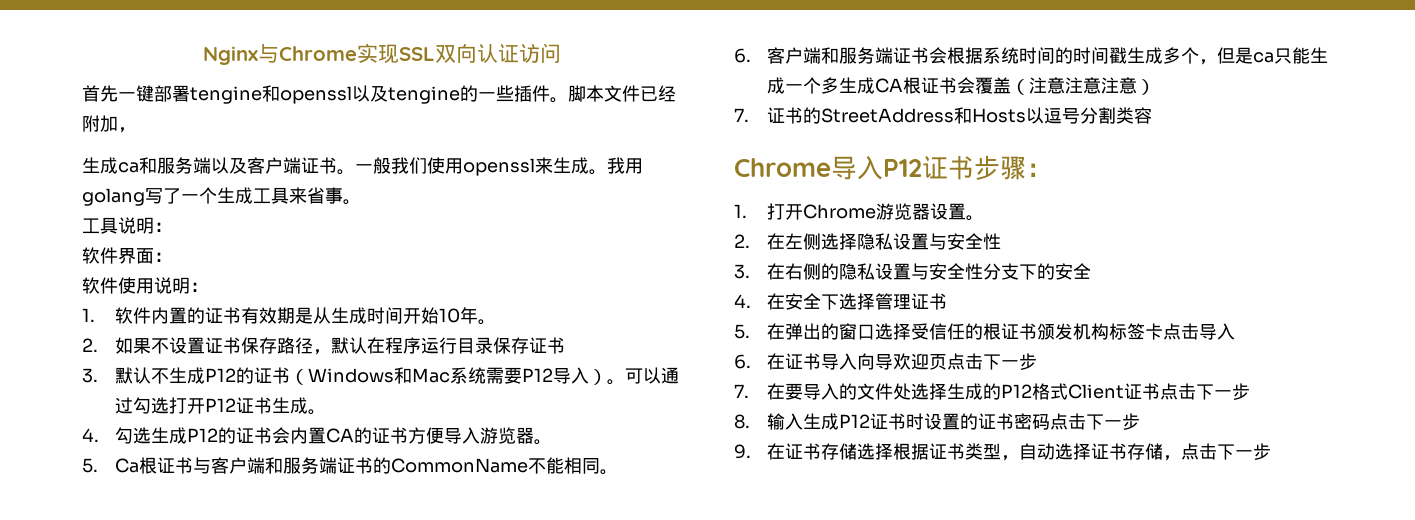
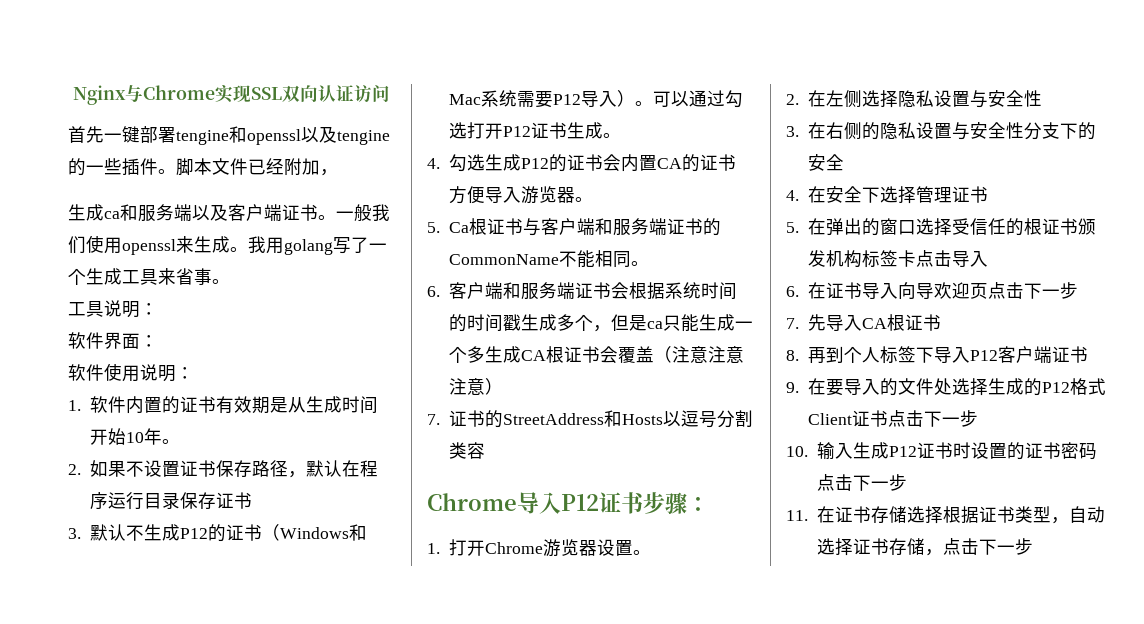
- 7.在要导入的文件处选择生成的P12格式Client证书点击下一步
+ 7.先导入CA根证书
+ 8.再到个人标签下导入P12客户端证书
+ 9.在要导入的文件处选择生成的P12格式Client证书点击下一步
- 8.输入生成P12证书时设置的证书密码点击下一步
+ 10.输入生成P12证书时设置的证书密码点击下一步
- 9.在证书存储选择根据证书类型，自动选择证书存储，点击下一步
+ 11.在证书存储选择根据证书类型，自动选择证书存储，点击下一步

